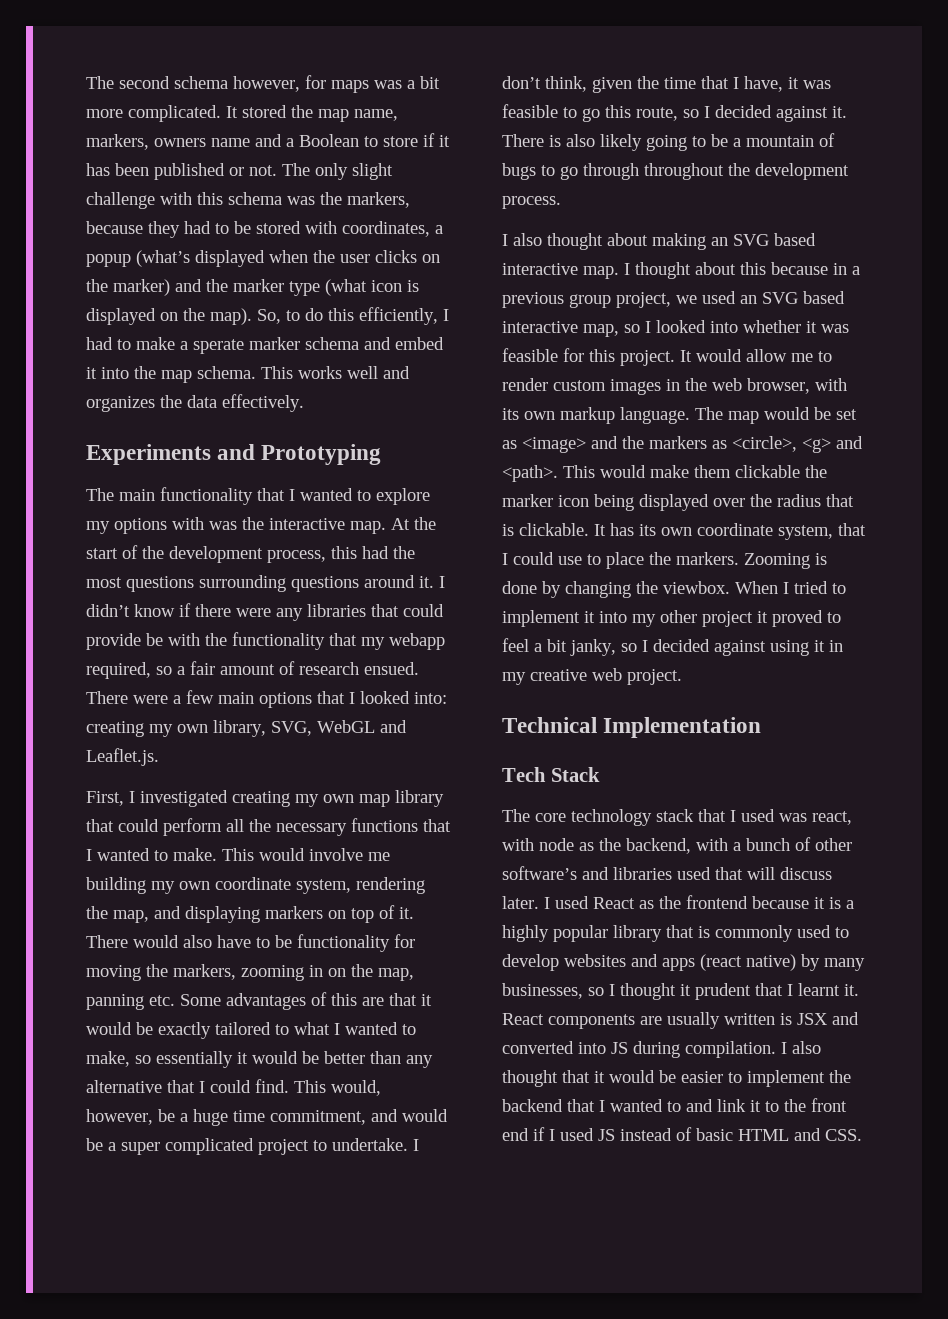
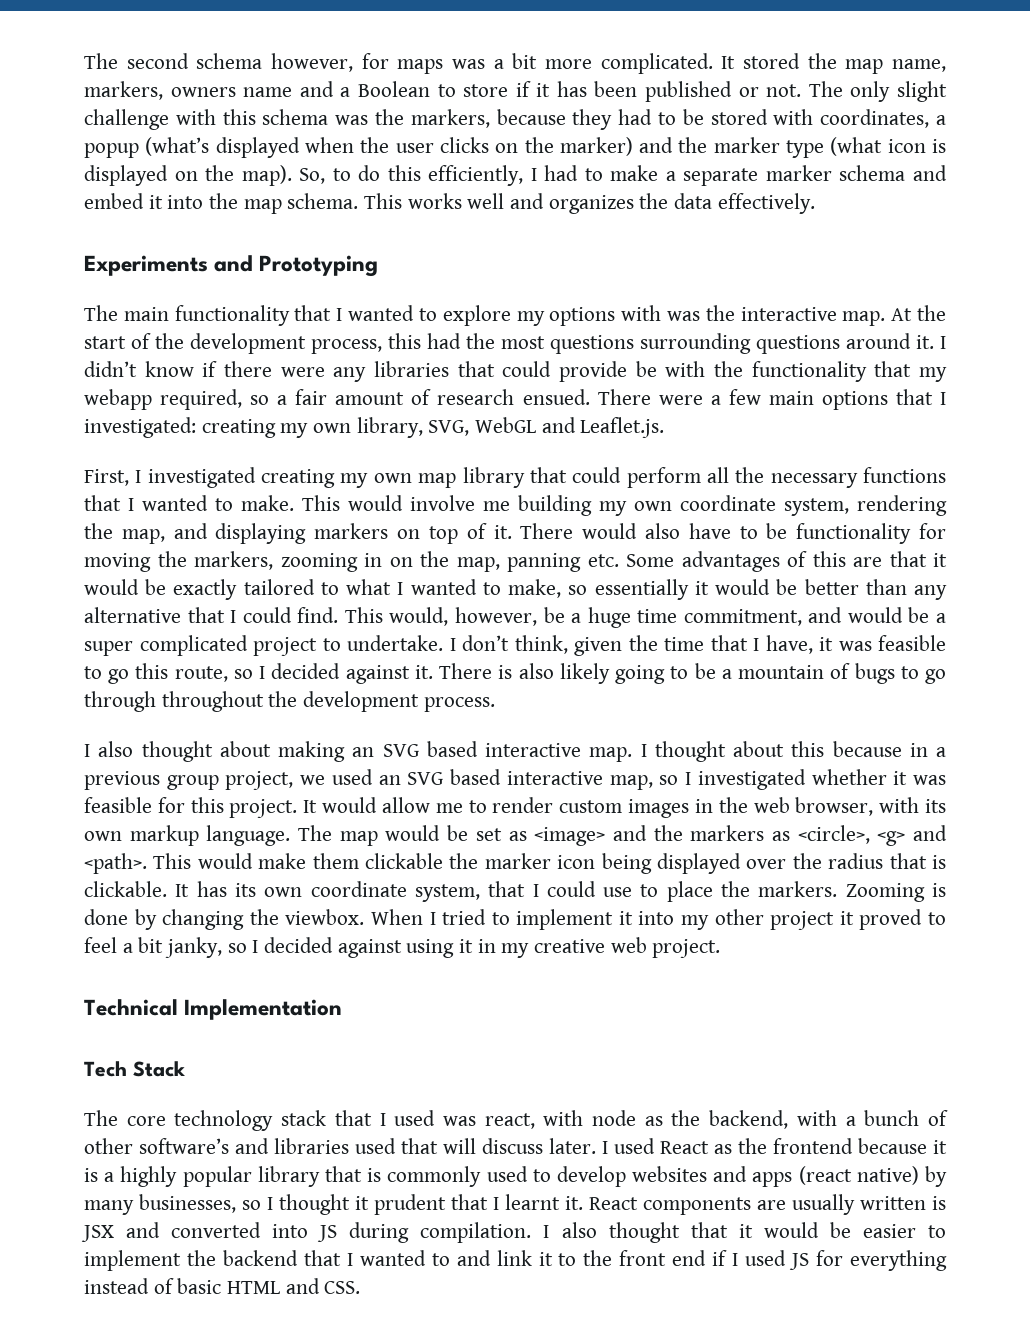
- So, to do this efficiently, I had to make a sperate marker schema and embed it into the map schema.
+ So, to do this efficiently, I had to make a separate marker schema and embed it into the map schema.
- There were a few main options that I looked into: creating my own library, SVG, WebGL and Leaflet.js.
+ There were a few main options that I investigated: creating my own library, SVG, WebGL and Leaflet.js.
- I thought about this because in a previous group project, we used an SVG based interactive map, so I looked into whether it was feasible for this project.
+ I thought about this because in a previous group project, we used an SVG based interactive map, so I investigated whether it was feasible for this project.
- I also thought that it would be easier to implement the backend that I wanted to and link it to the front end if I used JS instead of basic HTML and CSS.
+ I also thought that it would be easier to implement the backend that I wanted to and link it to the front end if I used JS for everything instead of basic HTML and CSS.

